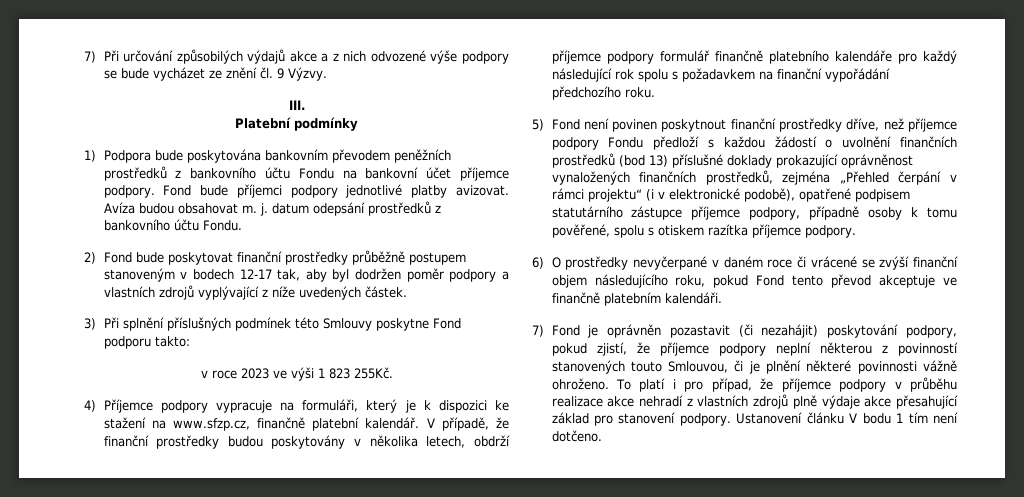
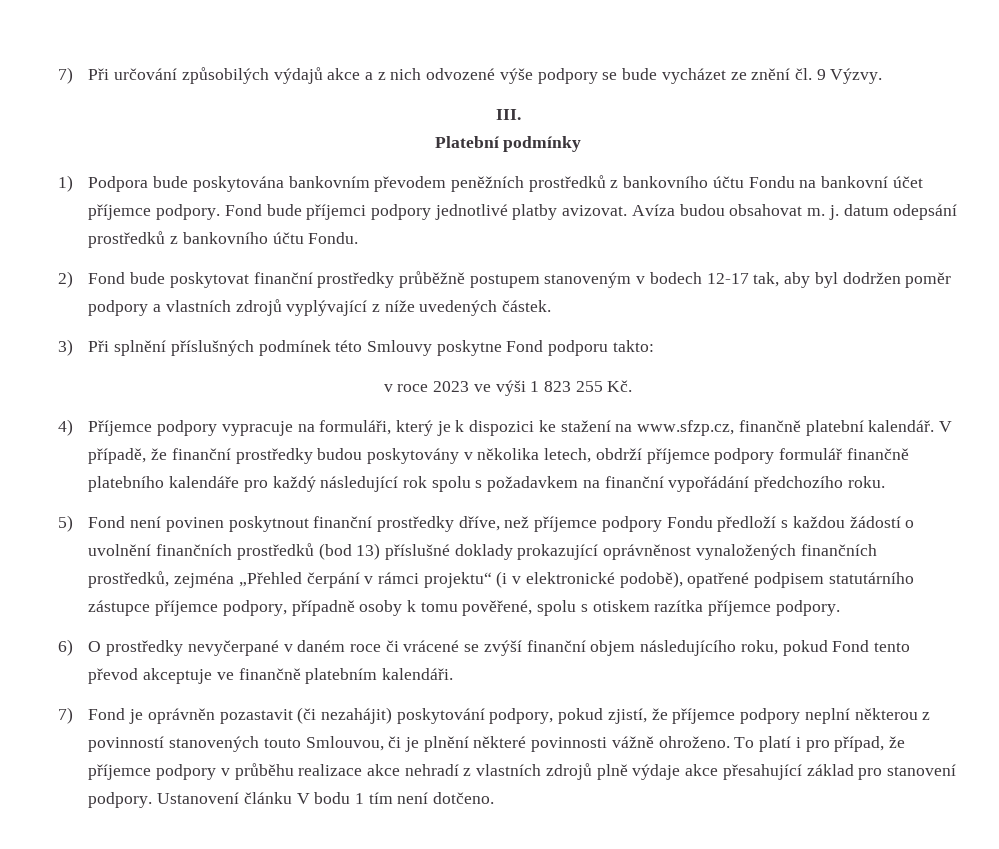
- v roce 2023 ve výši 1 823 255Kč.
+ v roce 2023 ve výši 1 823 255 Kč.

